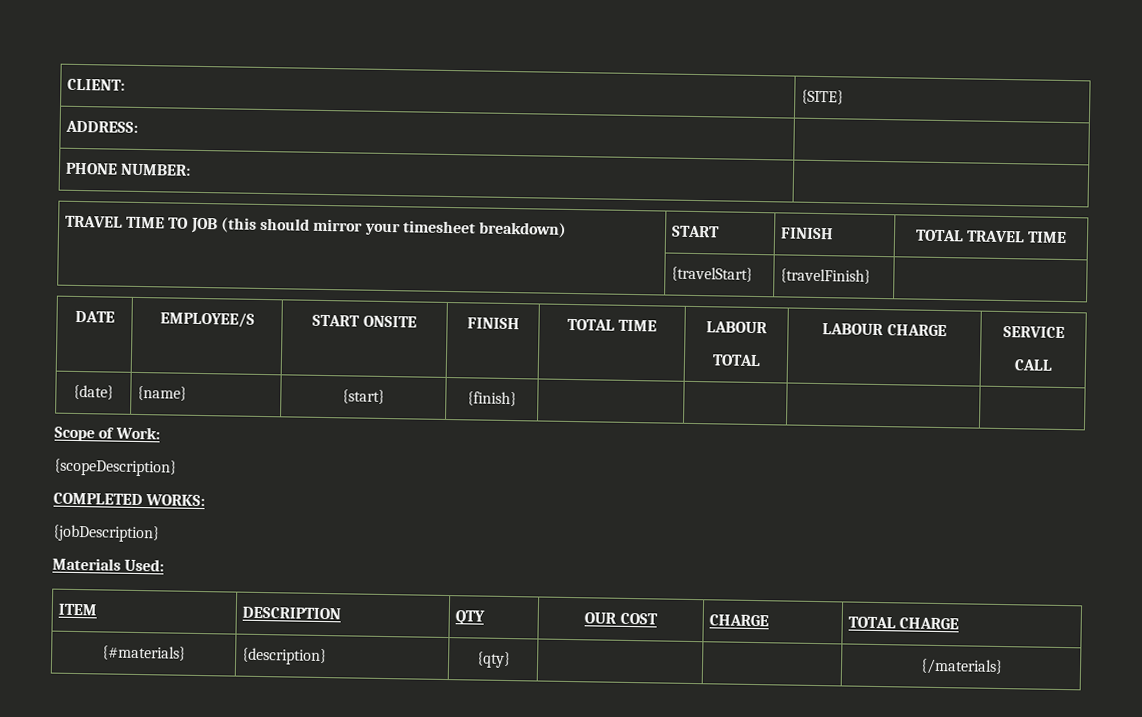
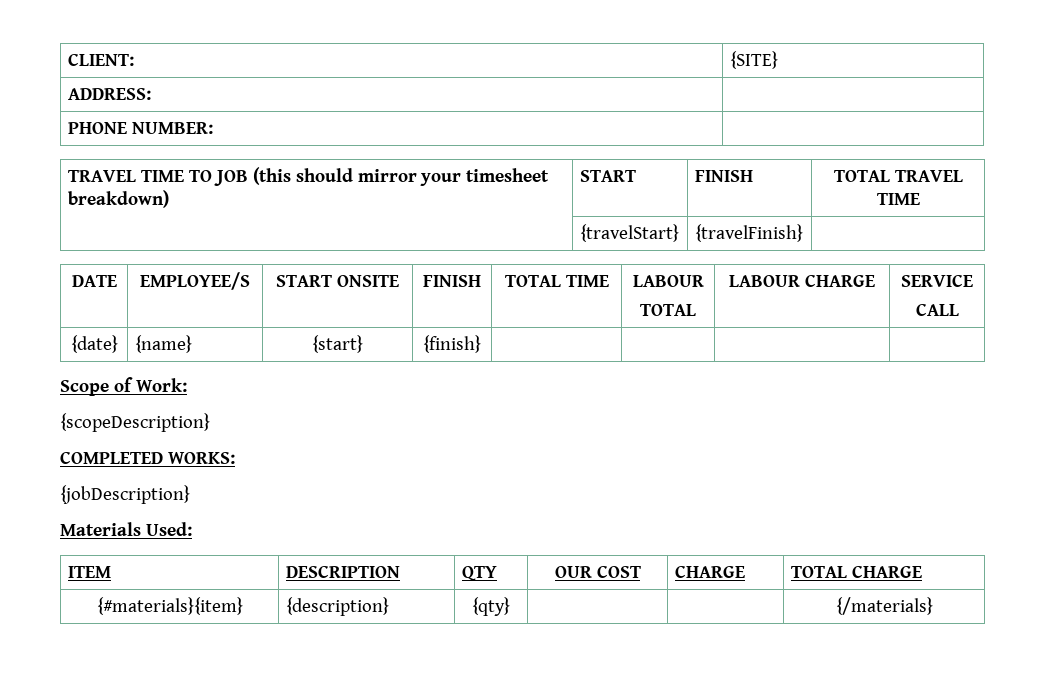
- {#materials} | {description} | {qty} | | | {/materials}
+ {#materials}{item} | {description} | {qty} | | | {/materials}

